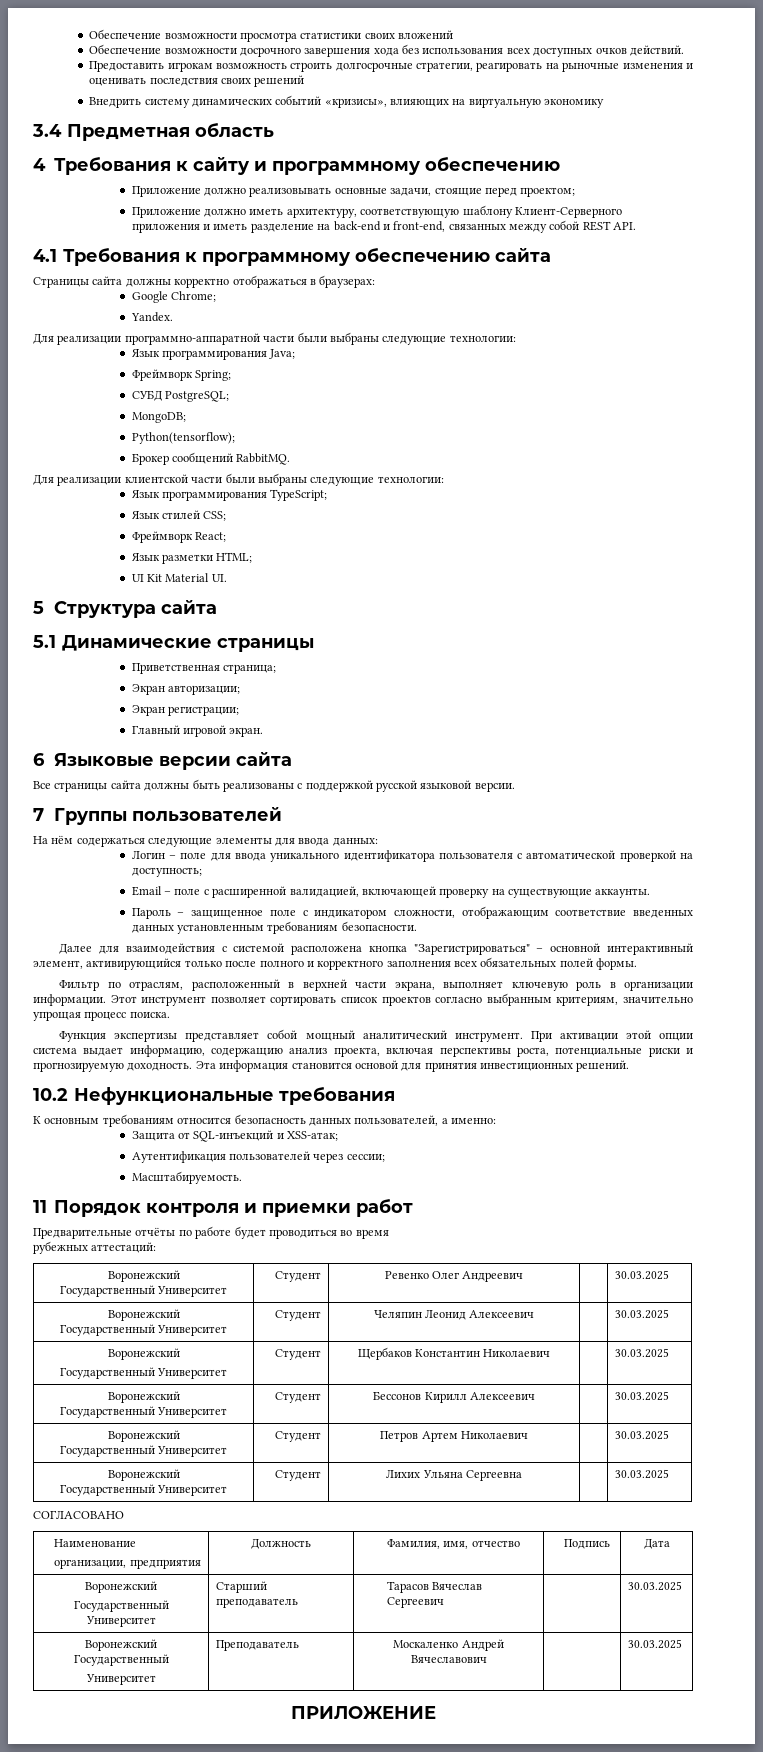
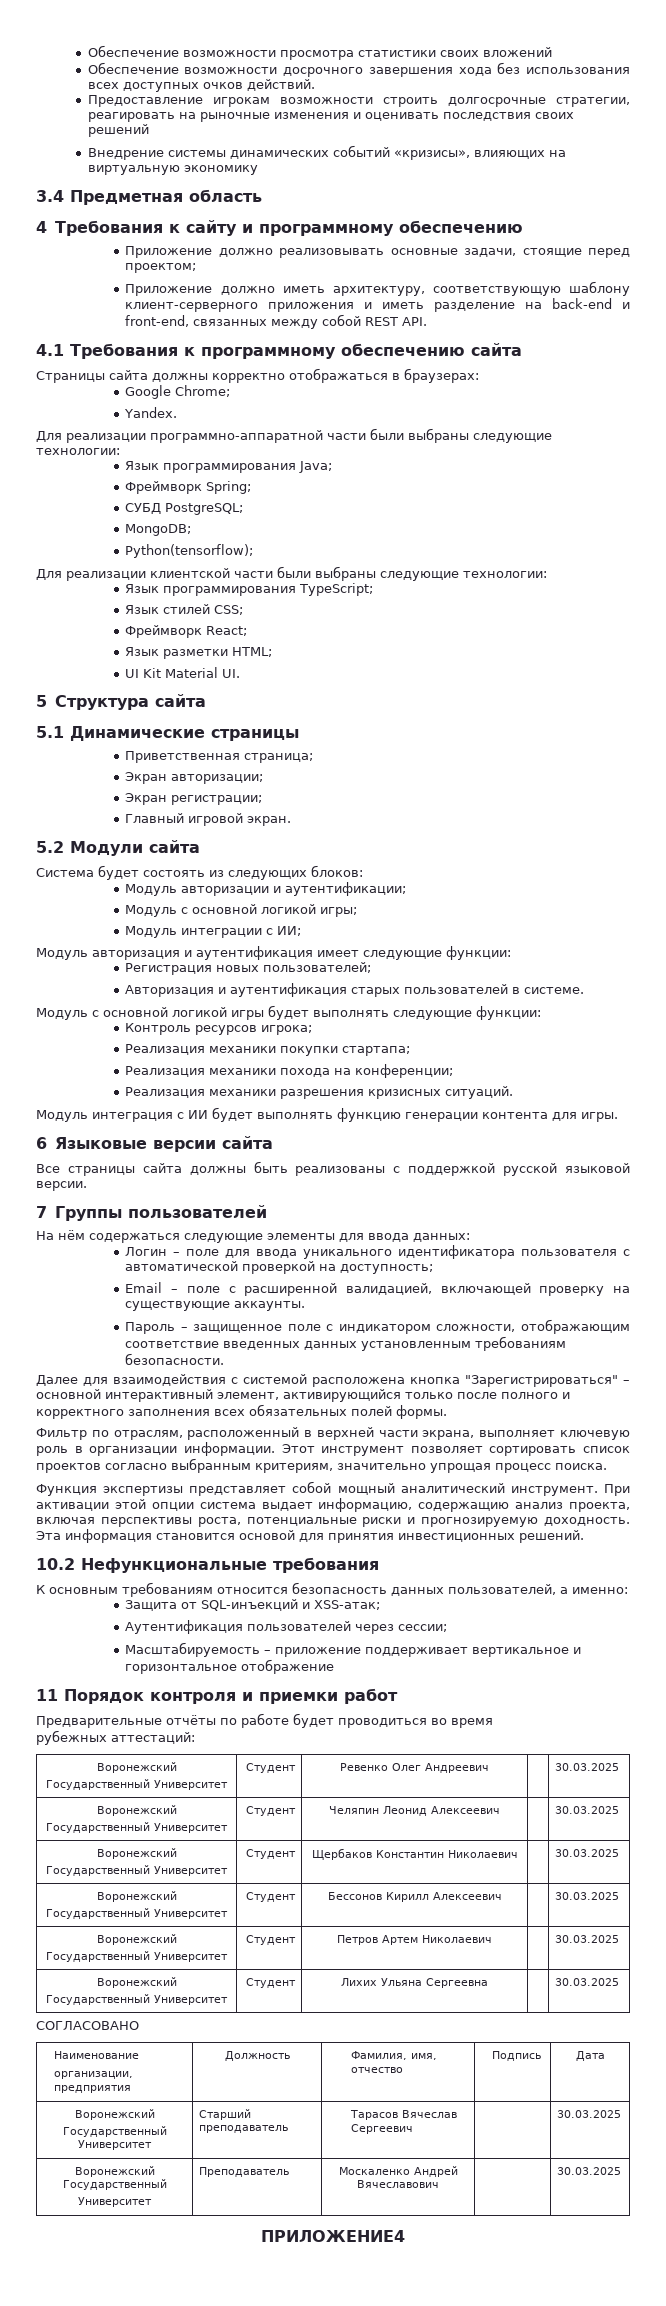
- Предоставить игрокам возможность строить долгосрочные стратегии, реагировать на рыночные изменения и оценивать последствия своих решений
+ Предоставление игрокам возможности строить долгосрочные стратегии, реагировать на рыночные изменения и оценивать последствия своих решений
- Внедрить систему динамических событий «кризисы», влияющих на виртуальную экономику
+ Внедрение системы динамических событий «кризисы», влияющих на виртуальную экономику
- Приложение должно иметь архитектуру, соответствующую шаблону Клиент-Серверного приложения и иметь разделение на back-end и front-end, связанных между собой REST API.
+ Приложение должно иметь архитектуру, соответствующую шаблону клиент-серверного приложения и иметь разделение на back-end и front-end, связанных между собой REST API.
- Брокер сообщений RabbitMQ.
+ 5.2 Модули сайта
+ Система будет состоять из следующих блоков:
+ Модуль авторизации и аутентификации;
+ Модуль с основной логикой игры;
+ Модуль интеграции с ИИ;
+ Модуль авторизация и аутентификация имеет следующие функции:
+ Регистрация новых пользователей;
+ Авторизация и аутентификация старых пользователей в системе.
+ Модуль с основной логикой игры будет выполнять следующие функции:
+ Контроль ресурсов игрока;
+ Реализация механики покупки стартапа;
+ Реализация механики похода на конференции;
+ Реализация механики разрешения кризисных ситуаций.
+ Модуль интеграция с ИИ будет выполнять функцию генерации контента для игры.
- Масштабируемость.
+ Масштабируемость – приложение поддерживает вертикальное и горизонтальное отображение
- ПРИЛОЖЕНИЕ
+ ПРИЛОЖЕНИЕ4

